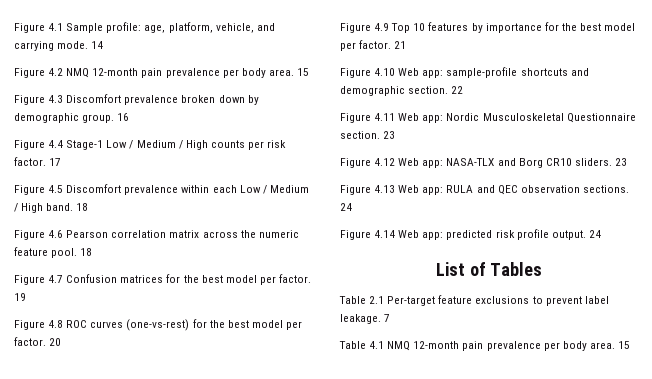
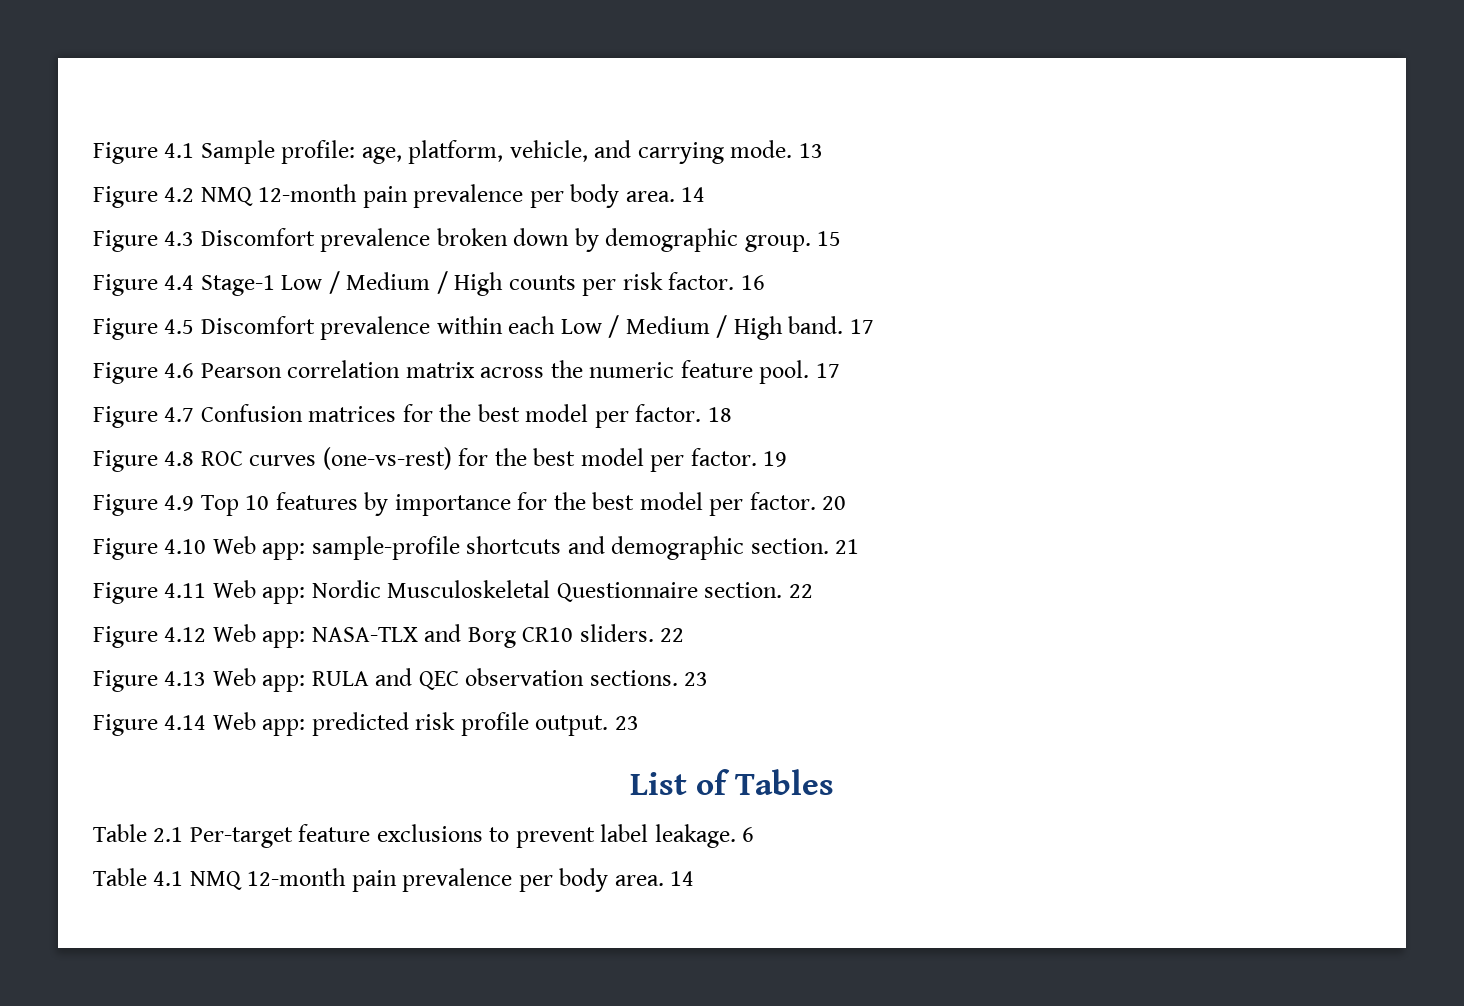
- 14
+ 13
- Figure 4.2 NMQ 12-month pain prevalence per body area. 15
+ Figure 4.2 NMQ 12-month pain prevalence per body area. 14
- 16
+ 15
- 17
+ 16
- Figure 4.5 Discomfort prevalence within each Low / Medium / High band. 18
+ Figure 4.5 Discomfort prevalence within each Low / Medium / High band. 17
- Figure 4.6 Pearson correlation matrix across the numeric feature pool. 18
+ Figure 4.6 Pearson correlation matrix across the numeric feature pool. 17
- 19
+ 18
- 20
+ 19
- 21
+ 20
- 22
+ 21
- Figure 4.11 Web app: Nordic Musculoskeletal Questionnaire section. 23
+ Figure 4.11 Web app: Nordic Musculoskeletal Questionnaire section. 22
- Figure 4.12 Web app: NASA-TLX and Borg CR10 sliders. 23
+ Figure 4.12 Web app: NASA-TLX and Borg CR10 sliders. 22
- Figure 4.13 Web app: RULA and QEC observation sections. 24
+ Figure 4.13 Web app: RULA and QEC observation sections. 23
- Figure 4.14 Web app: predicted risk profile output. 24
+ Figure 4.14 Web app: predicted risk profile output. 23
- 7
+ 6
- Table 4.1 NMQ 12-month pain prevalence per body area. 15
+ Table 4.1 NMQ 12-month pain prevalence per body area. 14

